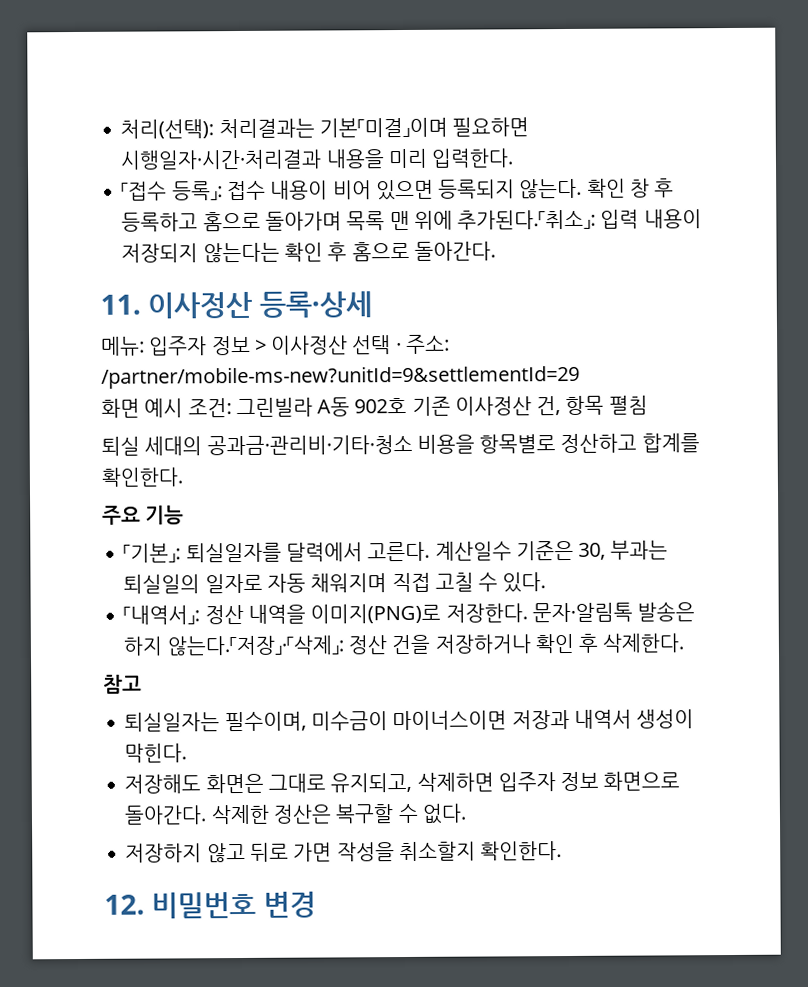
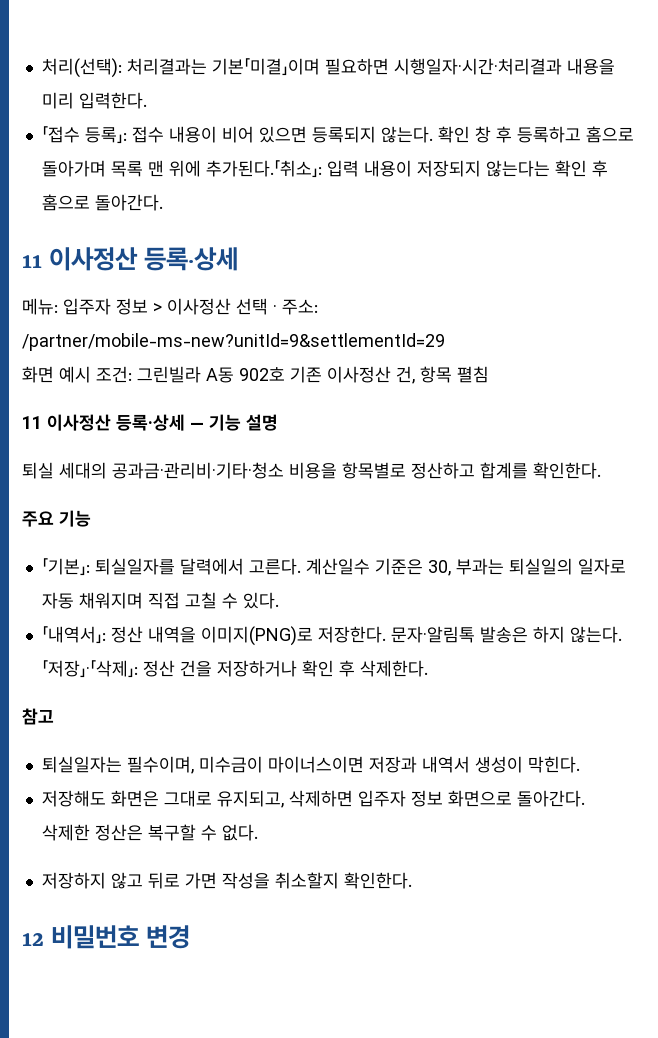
  「취소」: 입력 내용이 저장되지 않는다는 확인 후 홈으로 돌아간다.
- 11. 이사정산 등록·상세
+ 11 이사정산 등록·상세
+ 11 이사정산 등록·상세 — 기능 설명
- 12. 비밀번호 변경
+ 12 비밀번호 변경

